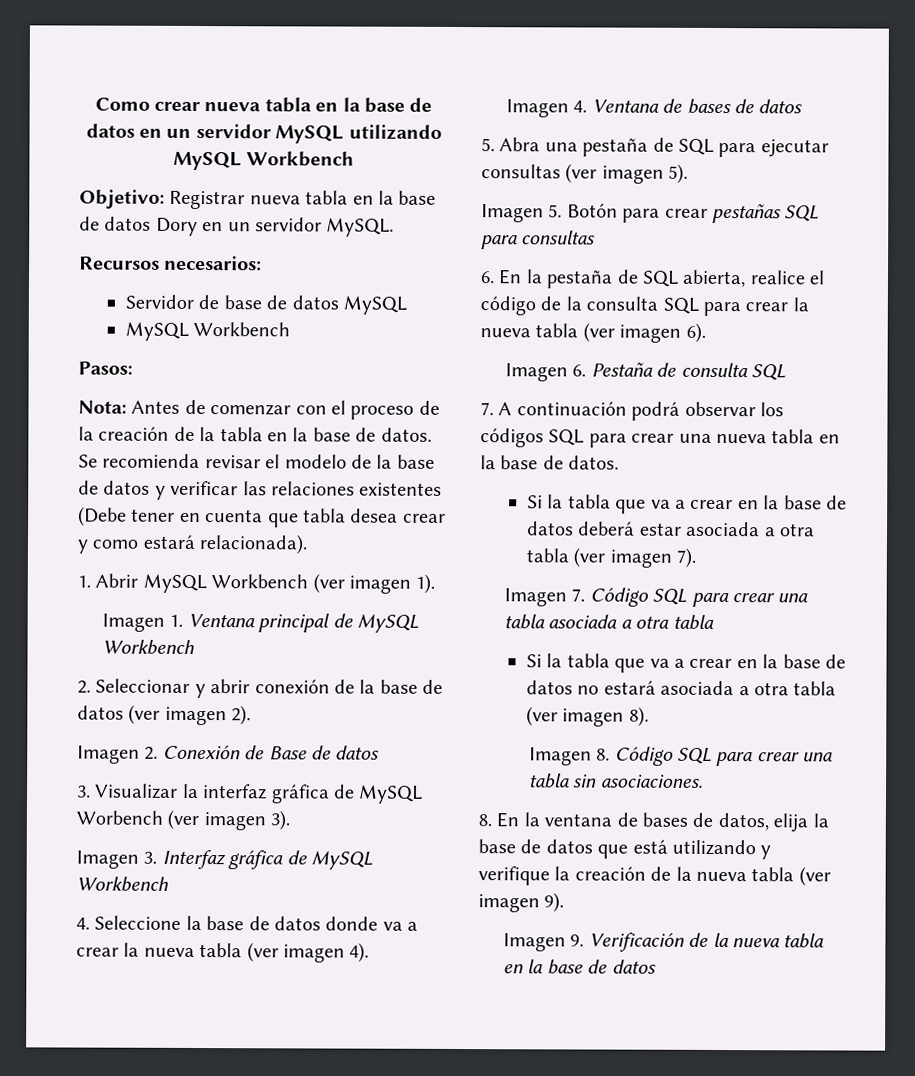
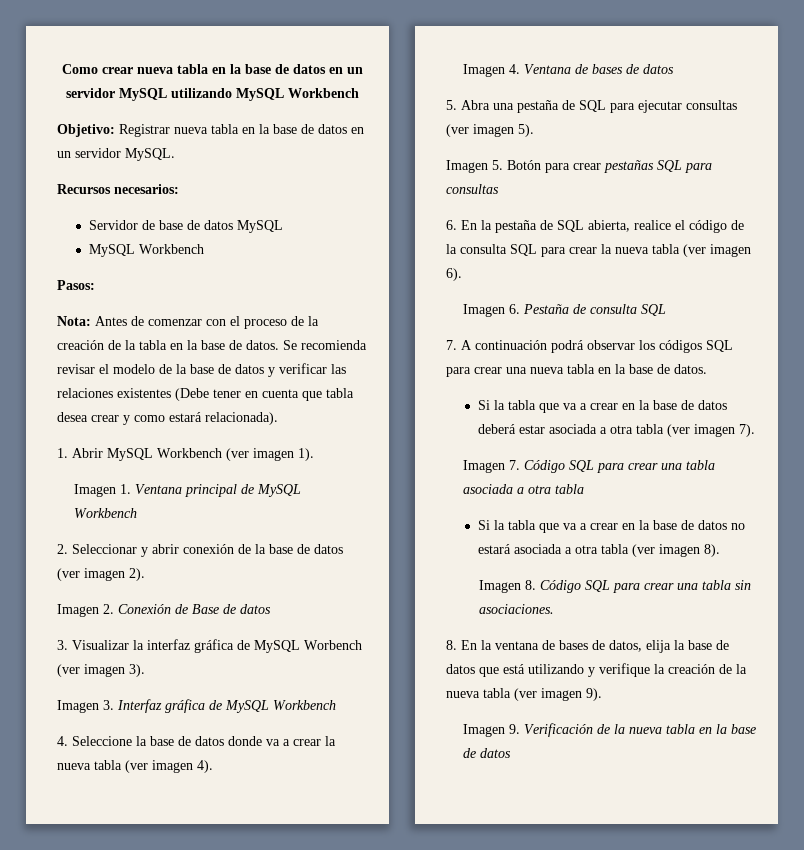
- Objetivo: Registrar nueva tabla en la base de datos Dory en un servidor MySQL.
+ Objetivo: Registrar nueva tabla en la base de datos en un servidor MySQL.

